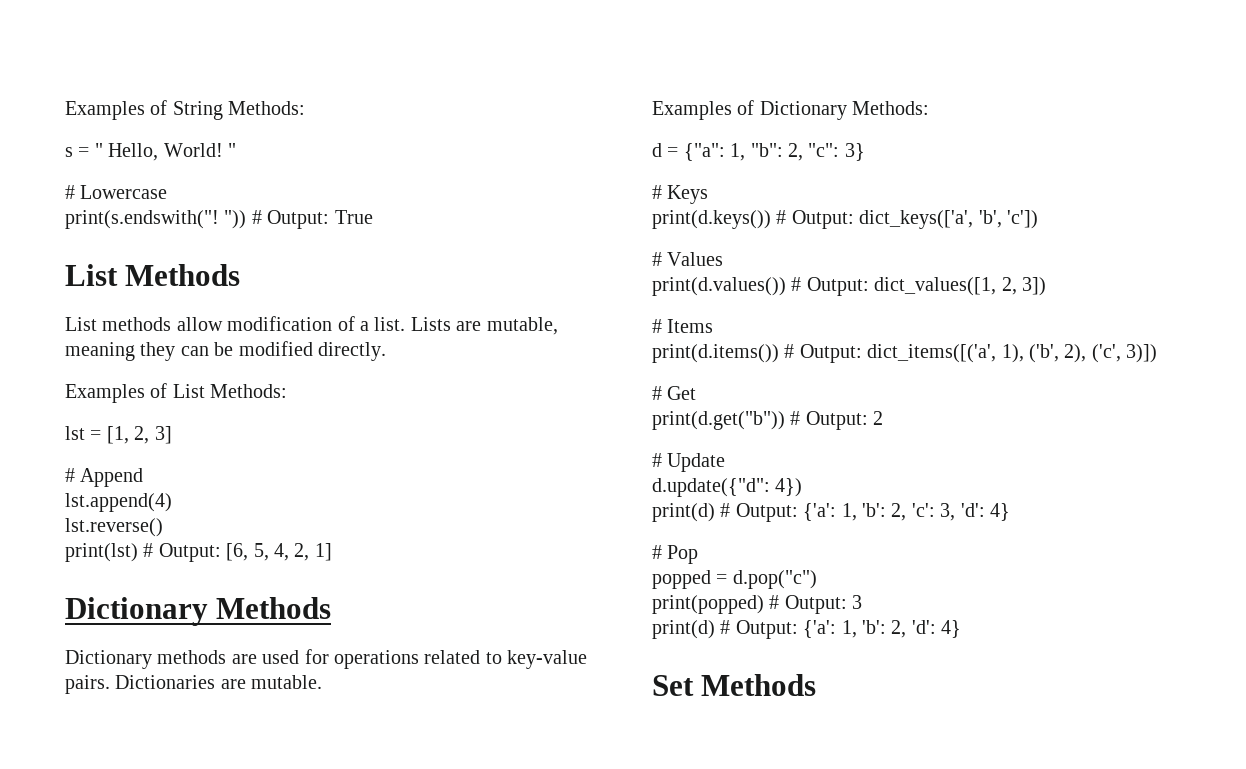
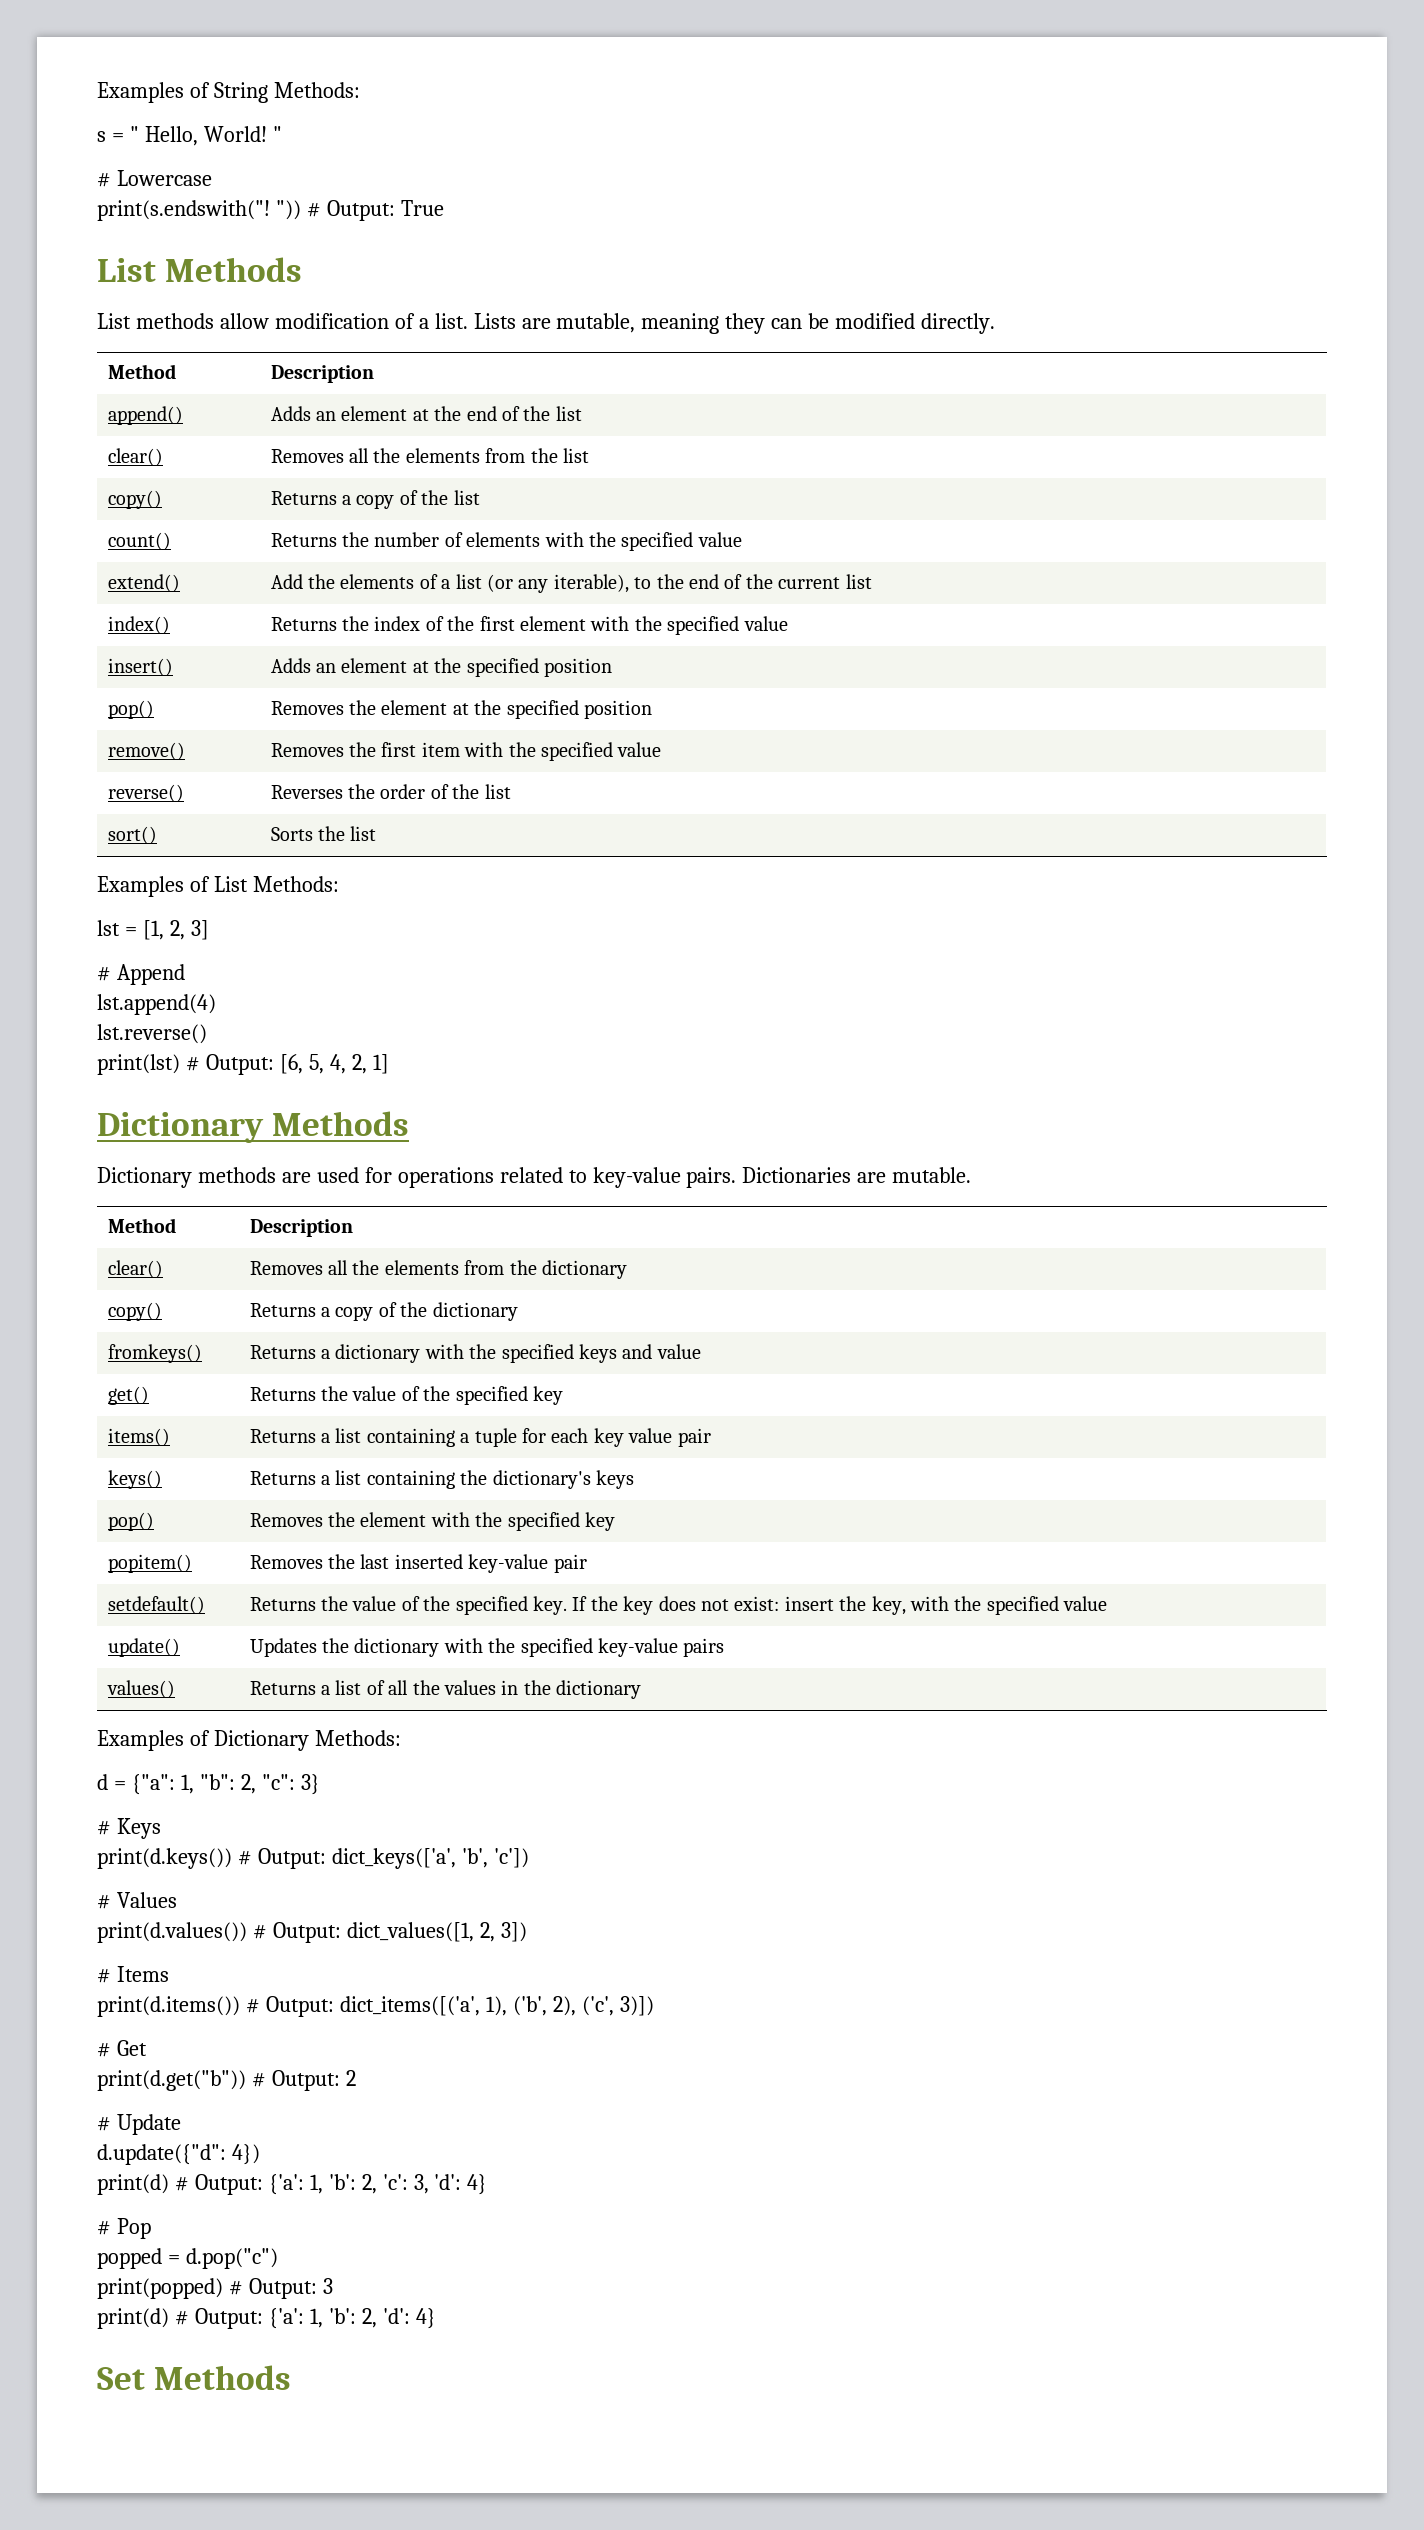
  Lists are mutable, meaning they can be modified directly.
+ Method | Description
+ append() | Adds an element at the end of the list
+ clear() | Removes all the elements from the list
+ copy() | Returns a copy of the list
+ count() | Returns the number of elements with the specified value
+ extend() | Add the elements of a list (or any iterable), to the end of the current list
+ index() | Returns the index of the first element with the specified value
+ insert() | Adds an element at the specified position
+ pop() | Removes the element at the specified position
+ remove() | Removes the first item with the specified value
+ reverse() | Reverses the order of the list
+ sort() | Sorts the list
  Dictionaries are mutable.
+ Method | Description
+ clear() | Removes all the elements from the dictionary
+ copy() | Returns a copy of the dictionary
+ fromkeys() | Returns a dictionary with the specified keys and value
+ get() | Returns the value of the specified key
+ items() | Returns a list containing a tuple for each key value pair
+ keys() | Returns a list containing the dictionary's keys
+ pop() | Removes the element with the specified key
+ popitem() | Removes the last inserted key-value pair
+ setdefault() | Returns the value of the specified key. If the key does not exist: insert the key, with the specified value
+ update() | Updates the dictionary with the specified key-value pairs
+ values() | Returns a list of all the values in the dictionary

